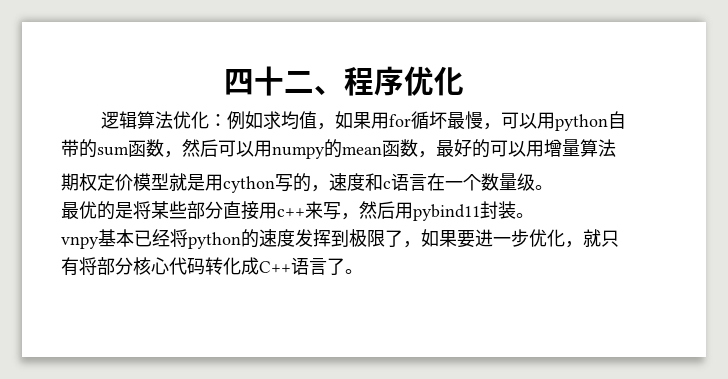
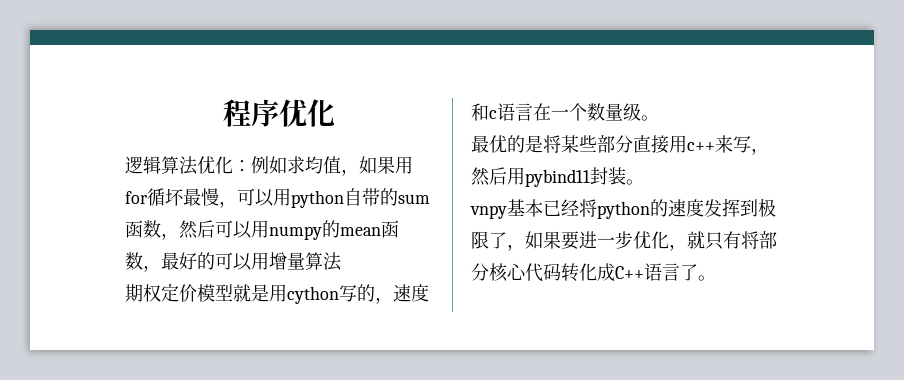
- 四十二、程序优化
+ 程序优化

